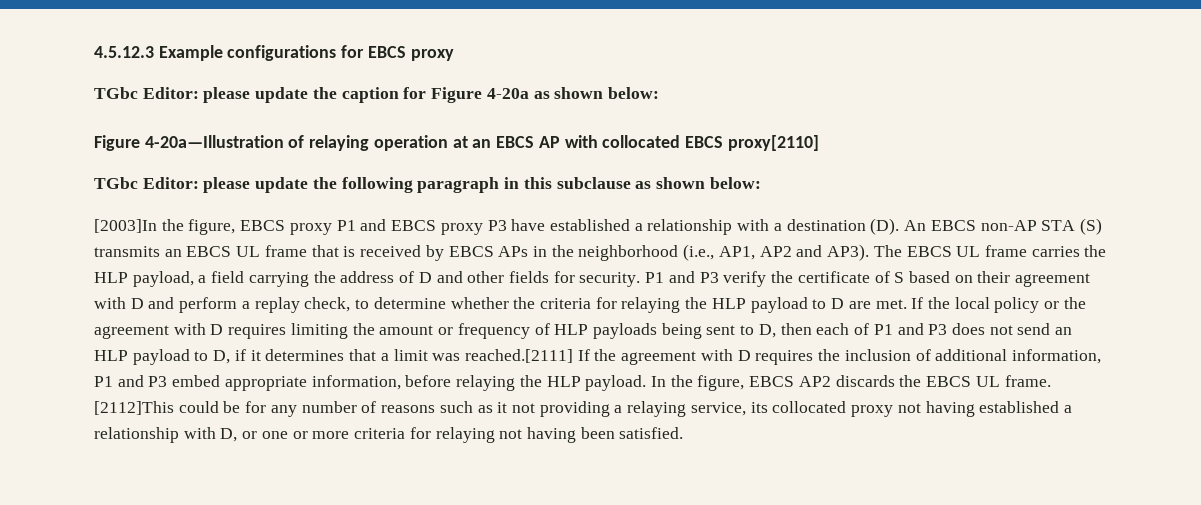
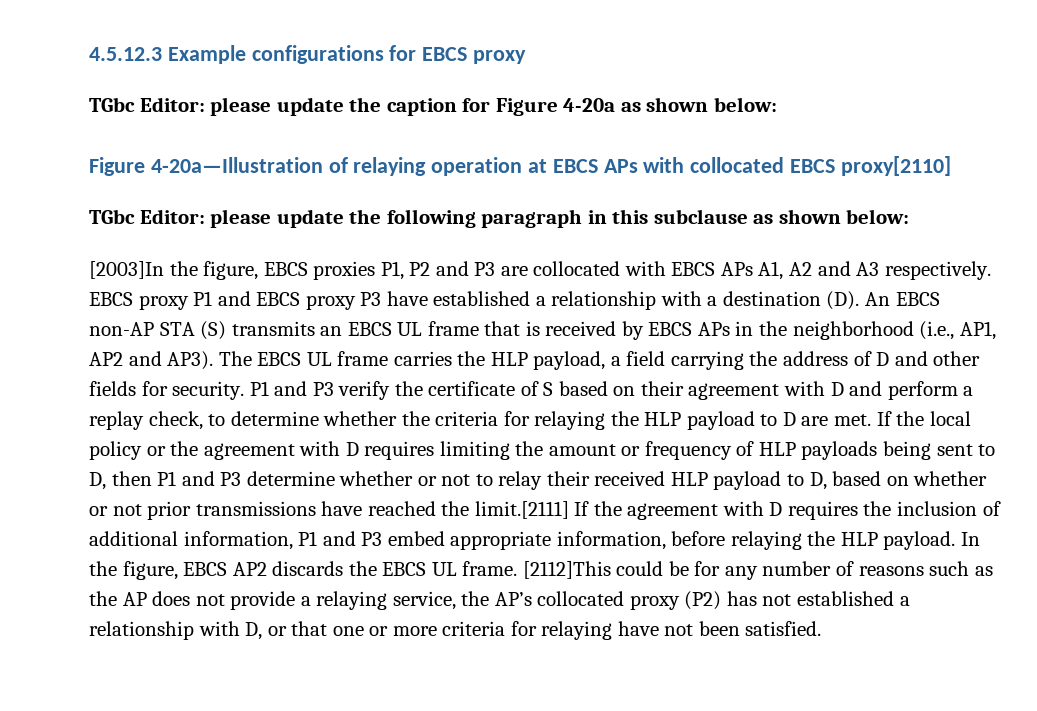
- Figure 4-20a—Illustration of relaying operation at an EBCS AP with collocated EBCS proxy[2110]
+ Figure 4-20a—Illustration of relaying operation at EBCS APs with collocated EBCS proxy[2110]
- [2003]In the figure, EBCS proxy P1 and EBCS proxy P3 have established a relationship with a destination (D). An EBCS non-AP STA (S) transmits an EBCS UL frame that is received by EBCS APs in the neighborhood (i.e., AP1, AP2 and AP3).
+ [2003]In the figure, EBCS proxies P1, P2 and P3 are collocated with EBCS APs A1, A2 and A3 respectively. EBCS proxy P1 and EBCS proxy P3 have established a relationship with a destination (D). An EBCS non-AP STA (S) transmits an EBCS UL frame that is received by EBCS APs in the neighborhood (i.e., AP1, AP2 and AP3).
- If the local policy or the agreement with D requires limiting the amount or frequency of HLP payloads being sent to D, then each of P1 and P3 does not send an HLP payload to D, if it determines that a limit was reached.[2111] If the agreement with D requires the inclusion of additional information, P1 and P3 embed appropriate information, before relaying the HLP payload.
+ If the local policy or the agreement with D requires limiting the amount or frequency of HLP payloads being sent to D, then P1 and P3 determine whether or not to relay their received HLP payload to D, based on whether or not prior transmissions have reached the limit.[2111] If the agreement with D requires the inclusion of additional information, P1 and P3 embed appropriate information, before relaying the HLP payload.
- [2112]This could be for any number of reasons such as it not providing a relaying service, its collocated proxy not having established a relationship with D, or one or more criteria for relaying not having been satisfied.
+ [2112]This could be for any number of reasons such as the AP does not provide a relaying service, the AP’s collocated proxy (P2) has not established a relationship with D, or that one or more criteria for relaying have not been satisfied.

